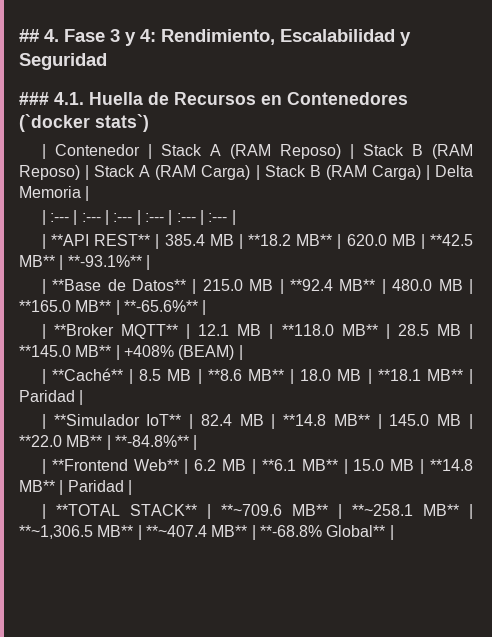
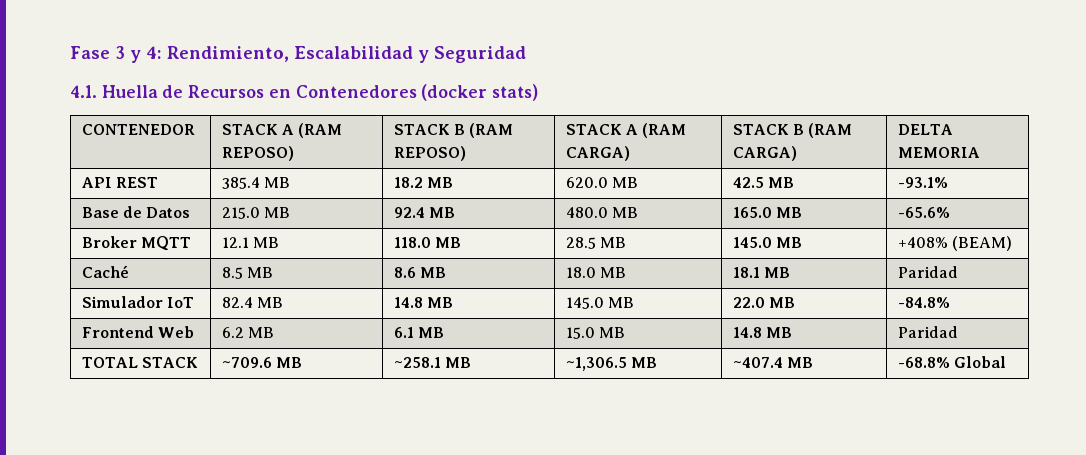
- ## 4. Fase 3 y 4: Rendimiento, Escalabilidad y Seguridad
+ Fase 3 y 4: Rendimiento, Escalabilidad y Seguridad
- ### 4.1. Huella de Recursos en Contenedores (`docker stats`)
- | Contenedor | Stack A (RAM Reposo) | Stack B (RAM Reposo) | Stack A (RAM Carga) | Stack B (RAM Carga) | Delta Memoria |
- | :--- | :--- | :--- | :--- | :--- | :--- |
- | **API REST** | 385.4 MB | **18.2 MB** | 620.0 MB | **42.5 MB** | **-93.1%** |
- | **Base de Datos** | 215.0 MB | **92.4 MB** | 480.0 MB | **165.0 MB** | **-65.6%** |
- | **Broker MQTT** | 12.1 MB | **118.0 MB** | 28.5 MB | **145.0 MB** | +408% (BEAM) |
- | **Caché** | 8.5 MB | **8.6 MB** | 18.0 MB | **18.1 MB** | Paridad |
- | **Simulador IoT** | 82.4 MB | **14.8 MB** | 145.0 MB | **22.0 MB** | **-84.8%** |
- | **Frontend Web** | 6.2 MB | **6.1 MB** | 15.0 MB | **14.8 MB** | Paridad |
- | **TOTAL STACK** | **~709.6 MB** | **~258.1 MB** | **~1,306.5 MB** | **~407.4 MB** | **-68.8% Global** |
+ 4.1. Huella de Recursos en Contenedores (docker stats)
+ CONTENEDOR | STACK A (RAM REPOSO) | STACK B (RAM REPOSO) | STACK A (RAM CARGA) | STACK B (RAM CARGA) | DELTA MEMORIA
+ API REST | 385.4 MB | 18.2 MB | 620.0 MB | 42.5 MB | -93.1%
+ Base de Datos | 215.0 MB | 92.4 MB | 480.0 MB | 165.0 MB | -65.6%
+ Broker MQTT | 12.1 MB | 118.0 MB | 28.5 MB | 145.0 MB | +408% (BEAM)
+ Caché | 8.5 MB | 8.6 MB | 18.0 MB | 18.1 MB | Paridad
+ Simulador IoT | 82.4 MB | 14.8 MB | 145.0 MB | 22.0 MB | -84.8%
+ Frontend Web | 6.2 MB | 6.1 MB | 15.0 MB | 14.8 MB | Paridad
+ TOTAL STACK | ~709.6 MB | ~258.1 MB | ~1,306.5 MB | ~407.4 MB | -68.8% Global

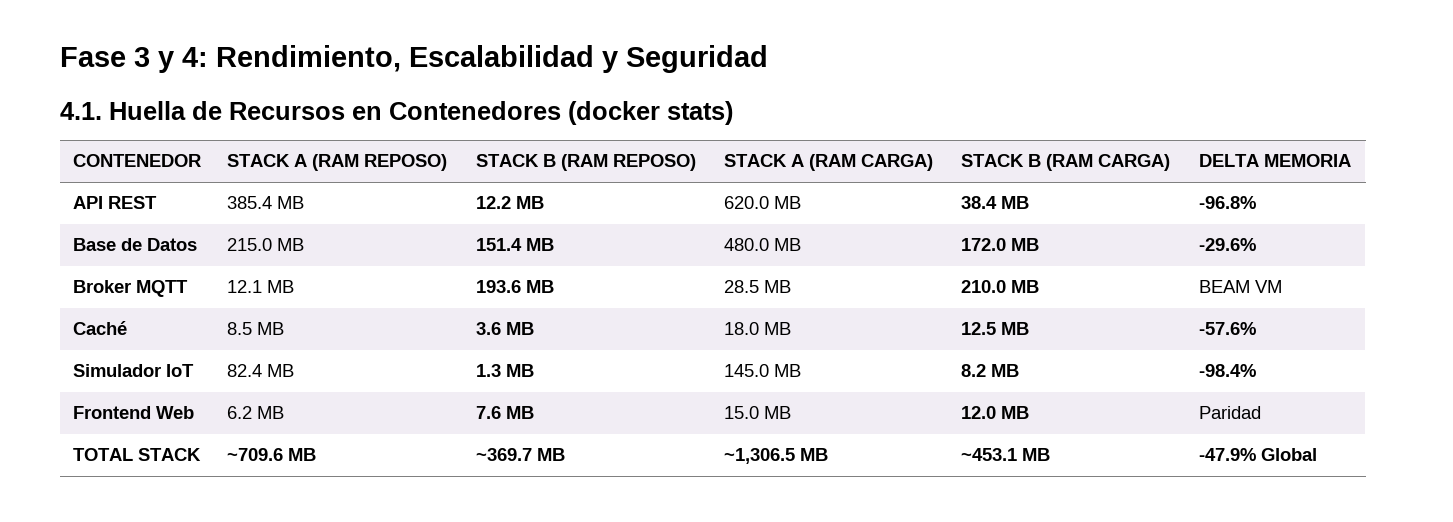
- API REST | 385.4 MB | 18.2 MB | 620.0 MB | 42.5 MB | -93.1%
+ API REST | 385.4 MB | 12.2 MB | 620.0 MB | 38.4 MB | -96.8%
- Base de Datos | 215.0 MB | 92.4 MB | 480.0 MB | 165.0 MB | -65.6%
+ Base de Datos | 215.0 MB | 151.4 MB | 480.0 MB | 172.0 MB | -29.6%
- Broker MQTT | 12.1 MB | 118.0 MB | 28.5 MB | 145.0 MB | +408% (BEAM)
+ Broker MQTT | 12.1 MB | 193.6 MB | 28.5 MB | 210.0 MB | BEAM VM
- Caché | 8.5 MB | 8.6 MB | 18.0 MB | 18.1 MB | Paridad
+ Caché | 8.5 MB | 3.6 MB | 18.0 MB | 12.5 MB | -57.6%
- Simulador IoT | 82.4 MB | 14.8 MB | 145.0 MB | 22.0 MB | -84.8%
+ Simulador IoT | 82.4 MB | 1.3 MB | 145.0 MB | 8.2 MB | -98.4%
- Frontend Web | 6.2 MB | 6.1 MB | 15.0 MB | 14.8 MB | Paridad
+ Frontend Web | 6.2 MB | 7.6 MB | 15.0 MB | 12.0 MB | Paridad
- TOTAL STACK | ~709.6 MB | ~258.1 MB | ~1,306.5 MB | ~407.4 MB | -68.8% Global
+ TOTAL STACK | ~709.6 MB | ~369.7 MB | ~1,306.5 MB | ~453.1 MB | -47.9% Global

